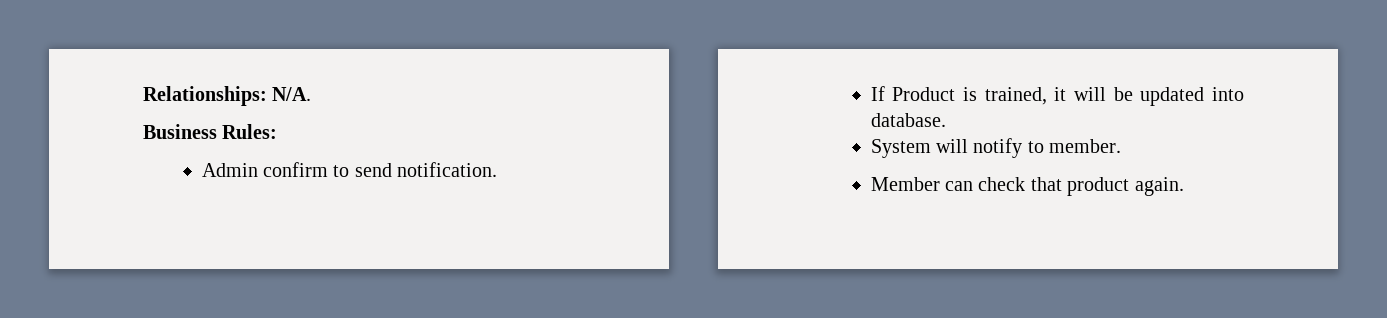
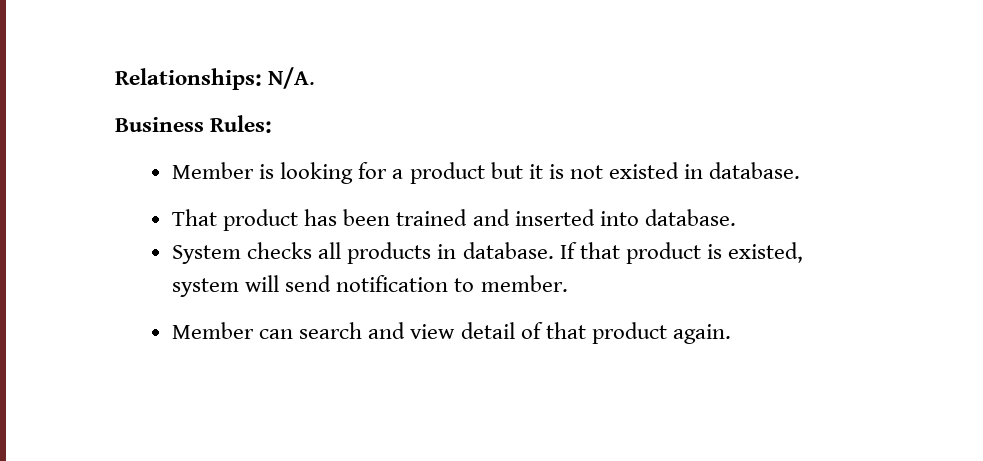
- Admin confirm to send notification.
- If Product is trained, it will be updated into database.
- System will notify to member.
+ Member is looking for a product but it is not existed in database.
+ That product has been trained and inserted into database.
+ System checks all products in database. If that product is existed, system will send notification to member.
- Member can check that product again.
+ Member can search and view detail of that product again.

